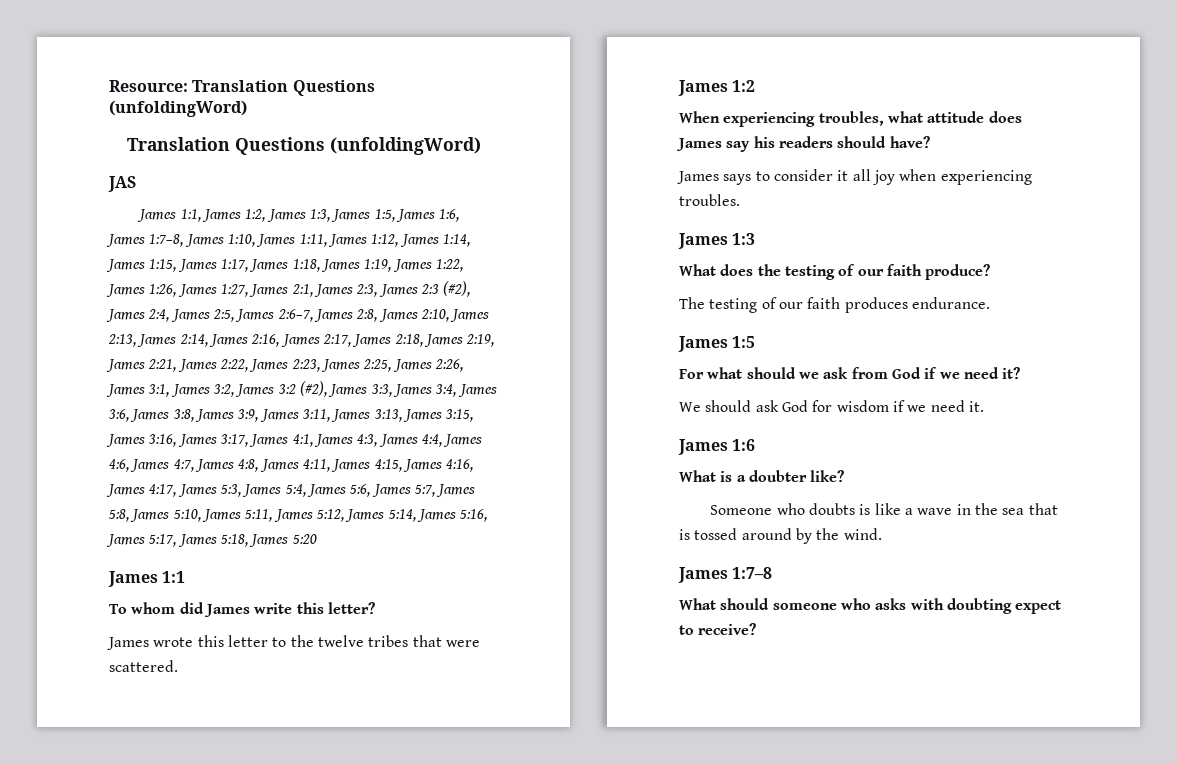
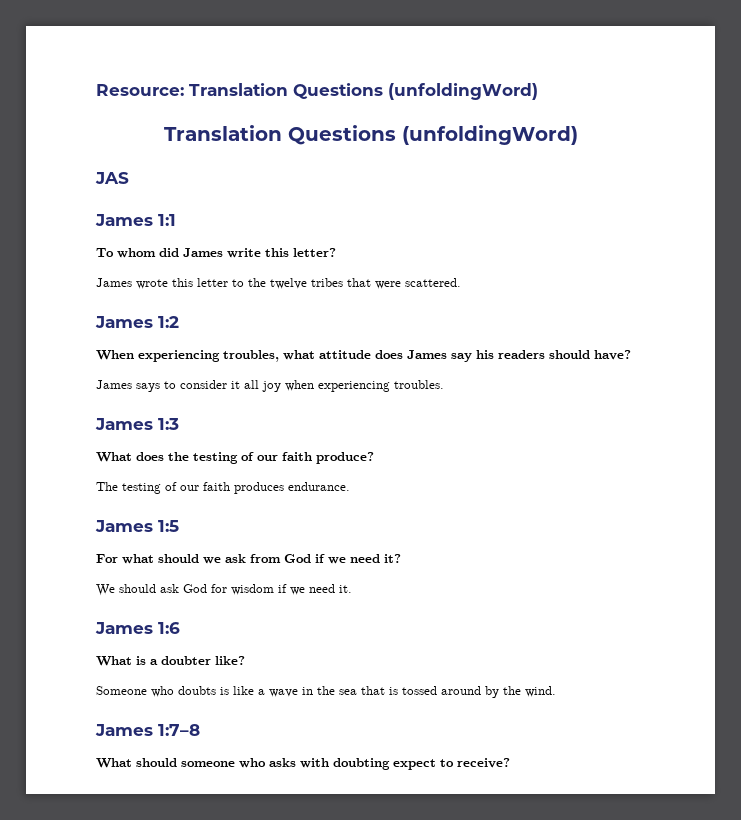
- James 1:1, James 1:2, James 1:3, James 1:5, James 1:6, James 1:7–8, James 1:10, James 1:11, James 1:12, James 1:14, James 1:15, James 1:17, James 1:18, James 1:19, James 1:22, James 1:26, James 1:27, James 2:1, James 2:3, James 2:3 (#2), James 2:4, James 2:5, James 2:6–7, James 2:8, James 2:10, James 2:13, James 2:14, James 2:16, James 2:17, James 2:18, James 2:19, James 2:21, James 2:22, James 2:23, James 2:25, James 2:26, James 3:1, James 3:2, James 3:2 (#2), James 3:3, James 3:4, James 3:6, James 3:8, James 3:9, James 3:11, James 3:13, James 3:15, James 3:16, James 3:17, James 4:1, James 4:3, James 4:4, James 4:6, James 4:7, James 4:8, James 4:11, James 4:15, James 4:16, James 4:17, James 5:3, James 5:4, James 5:6, James 5:7, James 5:8, James 5:10, James 5:11, James 5:12, James 5:14, James 5:16, James 5:17, James 5:18, James 5:20

